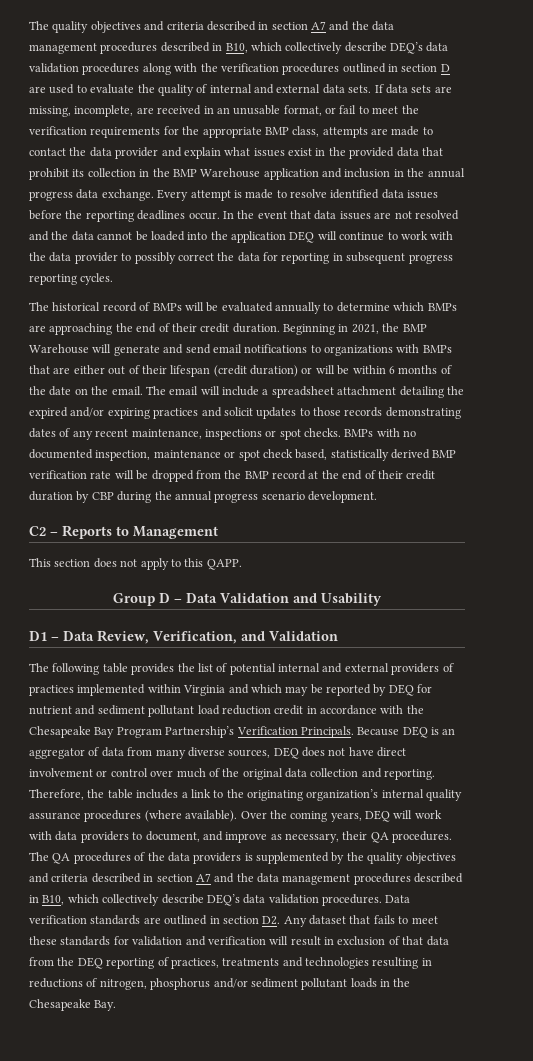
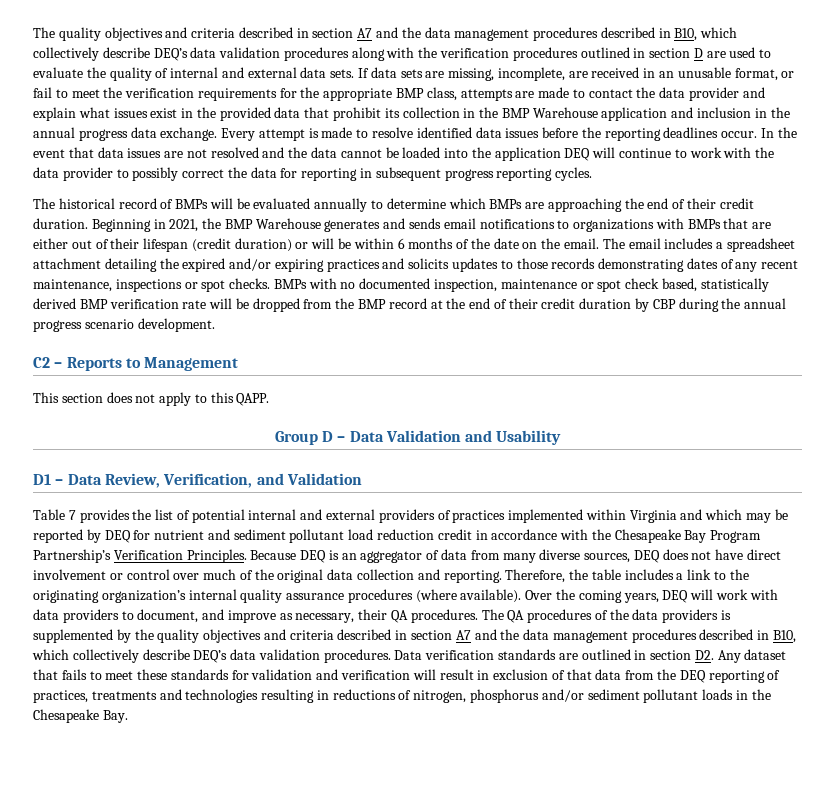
- Beginning in 2021, the BMP Warehouse will generate and send email notifications to organizations with BMPs that are either out of their lifespan (credit duration) or will be within 6 months of the date on the email.
+ Beginning in 2021, the BMP Warehouse generates and sends email notifications to organizations with BMPs that are either out of their lifespan (credit duration) or will be within 6 months of the date on the email.
- The email will include a spreadsheet attachment detailing the expired and/or expiring practices and solicit updates to those records demonstrating dates of any recent maintenance, inspections or spot checks.
+ The email includes a spreadsheet attachment detailing the expired and/or expiring practices and solicits updates to those records demonstrating dates of any recent maintenance, inspections or spot checks.
- The following table provides the list of potential internal and external providers of practices implemented within Virginia and which may be reported by DEQ for nutrient and sediment pollutant load reduction credit in accordance with the Chesapeake Bay Program Partnership’s Verification Principals.
+ Table 7 provides the list of potential internal and external providers of practices implemented within Virginia and which may be reported by DEQ for nutrient and sediment pollutant load reduction credit in accordance with the Chesapeake Bay Program Partnership’s Verification Principles.

